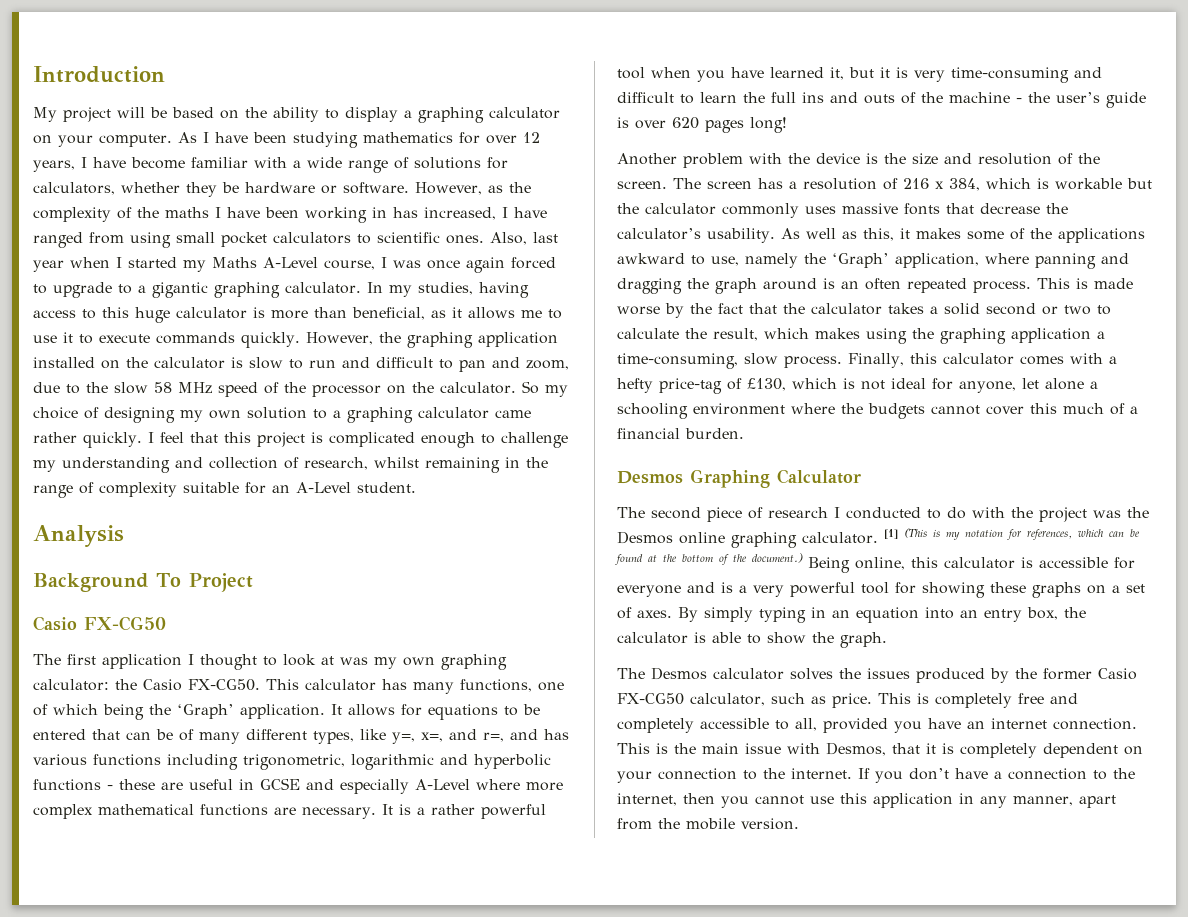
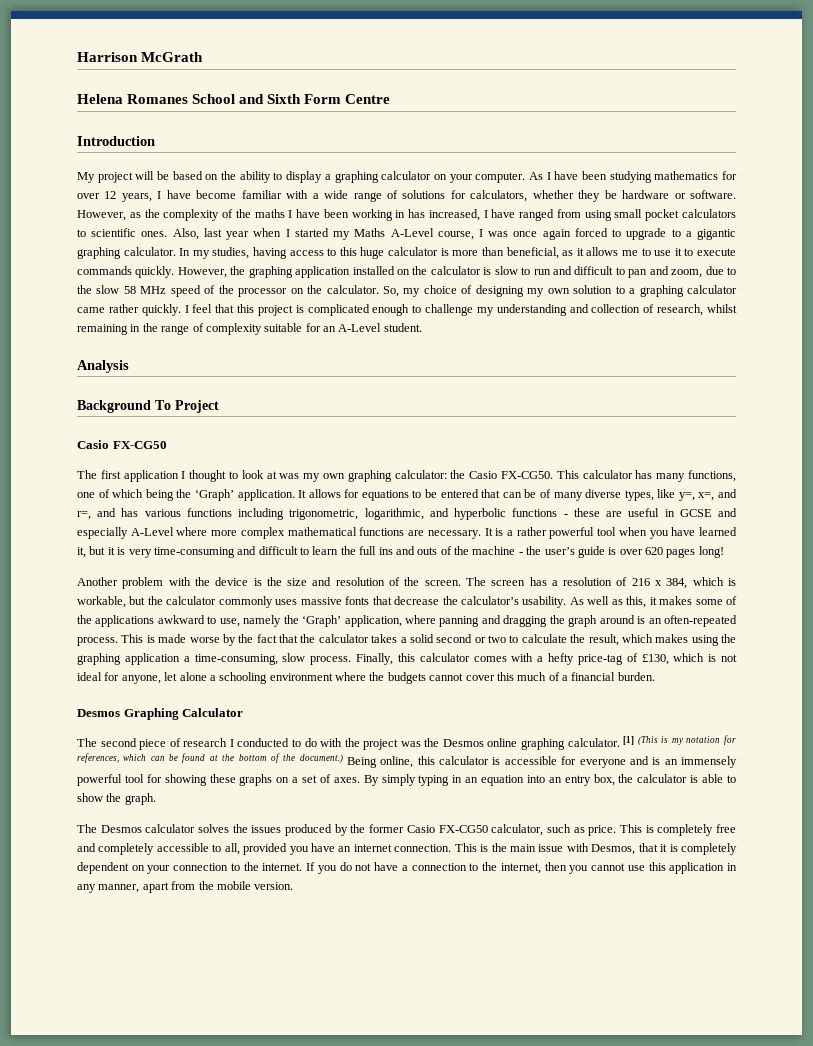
+ Harrison McGrath
+ Helena Romanes School and Sixth Form Centre
- So my choice of designing my own solution to a graphing calculator came rather quickly.
+ So, my choice of designing my own solution to a graphing calculator came rather quickly.
- It allows for equations to be entered that can be of many different types, like y=, x=, and r=, and has various functions including trigonometric, logarithmic and hyperbolic functions - these are useful in GCSE and especially A-Level where more complex mathematical functions are necessary.
+ It allows for equations to be entered that can be of many diverse types, like y=, x=, and r=, and has various functions including trigonometric, logarithmic, and hyperbolic functions - these are useful in GCSE and especially A-Level where more complex mathematical functions are necessary.
- The screen has a resolution of 216 x 384, which is workable but the calculator commonly uses massive fonts that decrease the calculator’s usability.
+ The screen has a resolution of 216 x 384, which is workable, but the calculator commonly uses massive fonts that decrease the calculator’s usability.
- As well as this, it makes some of the applications awkward to use, namely the ‘Graph’ application, where panning and dragging the graph around is an often repeated process.
+ As well as this, it makes some of the applications awkward to use, namely the ‘Graph’ application, where panning and dragging the graph around is an often-repeated process.
- Being online, this calculator is accessible for everyone and is a very powerful tool for showing these graphs on a set of axes.
+ Being online, this calculator is accessible for everyone and is an immensely powerful tool for showing these graphs on a set of axes.
- If you don’t have a connection to the internet, then you cannot use this application in any manner, apart from the mobile version.
+ If you do not have a connection to the internet, then you cannot use this application in any manner, apart from the mobile version.

